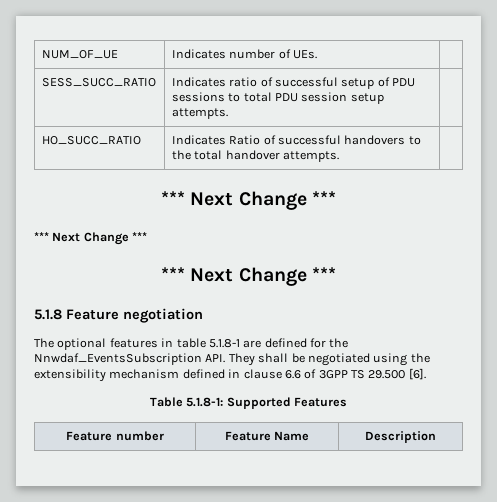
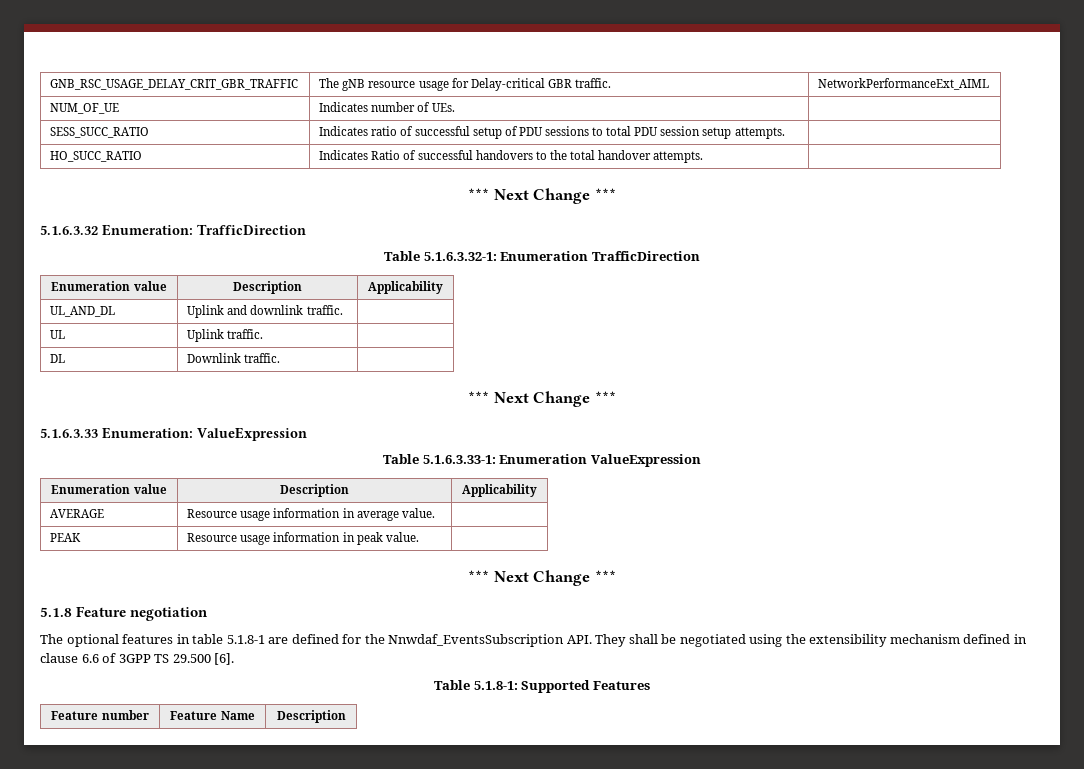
+ GNB_RSC_USAGE_DELAY_CRIT_GBR_TRAFFIC | The gNB resource usage for Delay-critical GBR traffic. | NetworkPerformanceExt_AIML
  HO_SUCC_RATIO | Indicates Ratio of successful handovers to the total handover attempts. |
  *** Next Change ***
+ 5.1.6.3.32 Enumeration: TrafficDirection
+ Table 5.1.6.3.32-1: Enumeration TrafficDirection
+ Enumeration value | Description | Applicability
+ UL_AND_DL | Uplink and downlink traffic. |
+ UL | Uplink traffic. |
+ DL | Downlink traffic. |
  *** Next Change ***
+ 5.1.6.3.33 Enumeration: ValueExpression
+ Table 5.1.6.3.33-1: Enumeration ValueExpression
+ Enumeration value | Description | Applicability
+ AVERAGE | Resource usage information in average value. |
+ PEAK | Resource usage information in peak value. |

